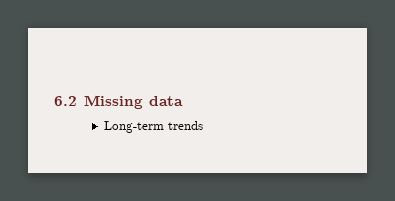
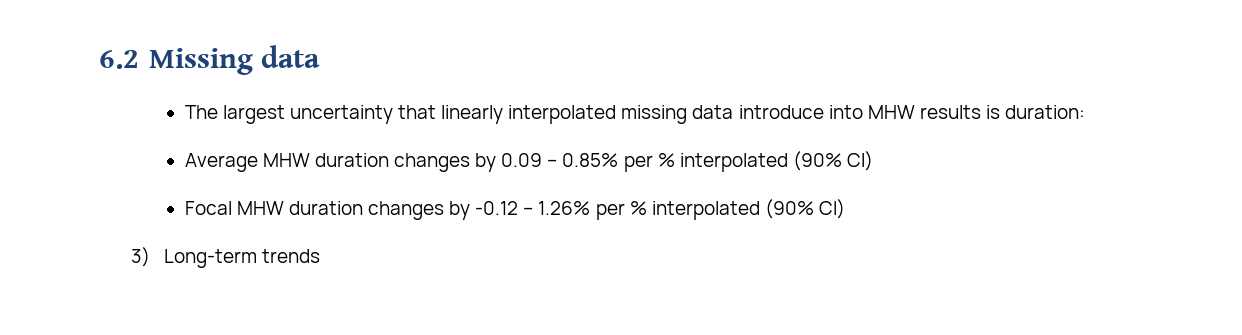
- Long-term trends
+ The largest uncertainty that linearly interpolated missing data introduce into MHW results is duration:
+ Average MHW duration changes by 0.09 – 0.85% per % interpolated (90% CI)
+ Focal MHW duration changes by -0.12 – 1.26% per % interpolated (90% CI)
+ 3) Long-term trends

